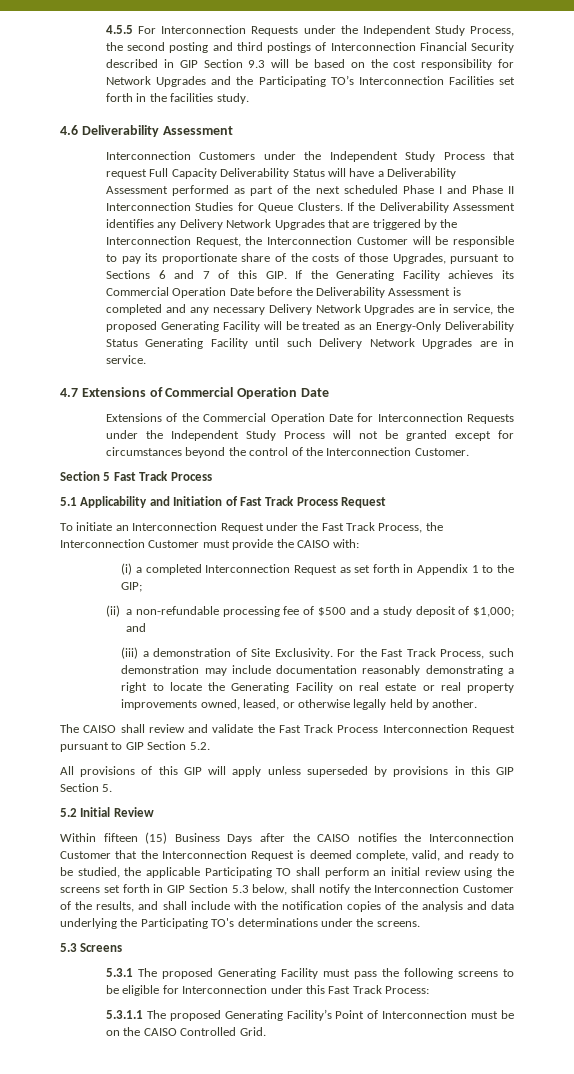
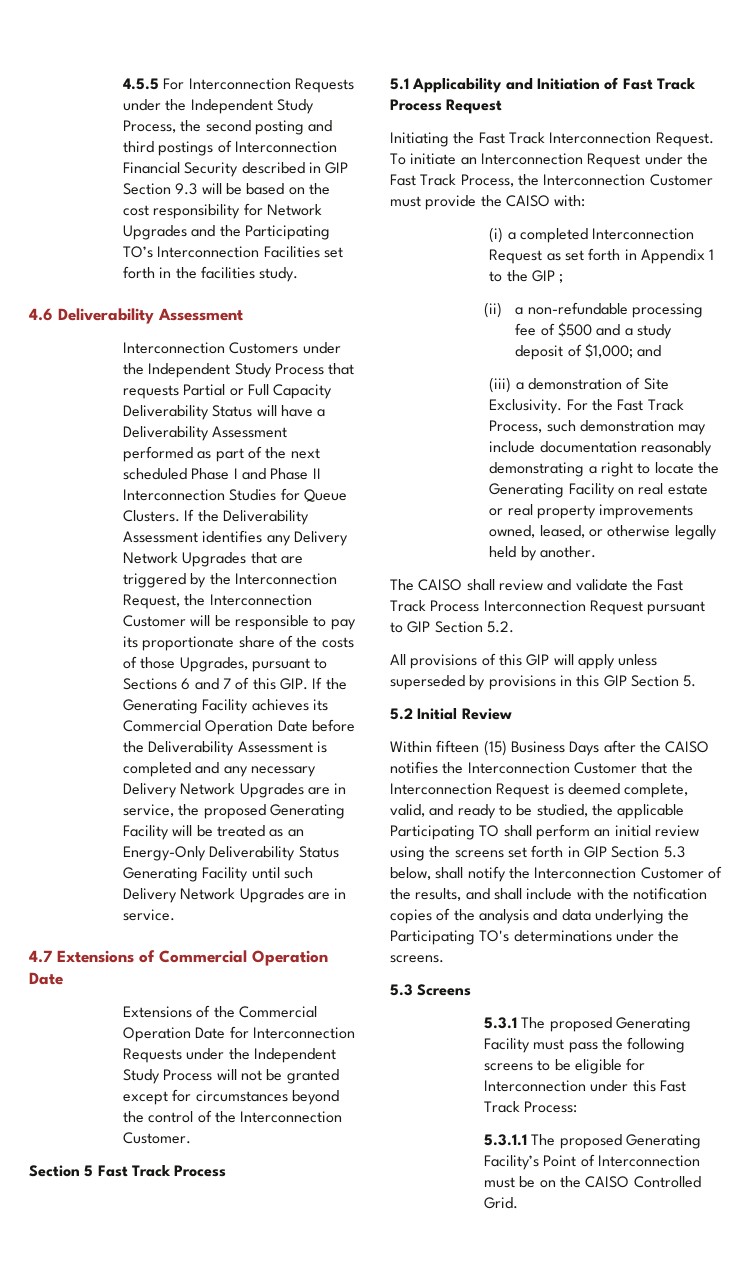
- Interconnection Customers under the Independent Study Process that request Full Capacity Deliverability Status will have a Deliverability Assessment performed as part of the next scheduled Phase I and Phase II Interconnection Studies for Queue Clusters.
+ Interconnection Customers under the Independent Study Process that requests Partial or Full Capacity Deliverability Status will have a Deliverability Assessment performed as part of the next scheduled Phase I and Phase II Interconnection Studies for Queue Clusters.
+ Initiating the Fast Track Interconnection Request.
- (i) a completed Interconnection Request as set forth in Appendix 1 to the GIP;
+ (i) a completed Interconnection Request as set forth in Appendix 1 to the GIP ;

